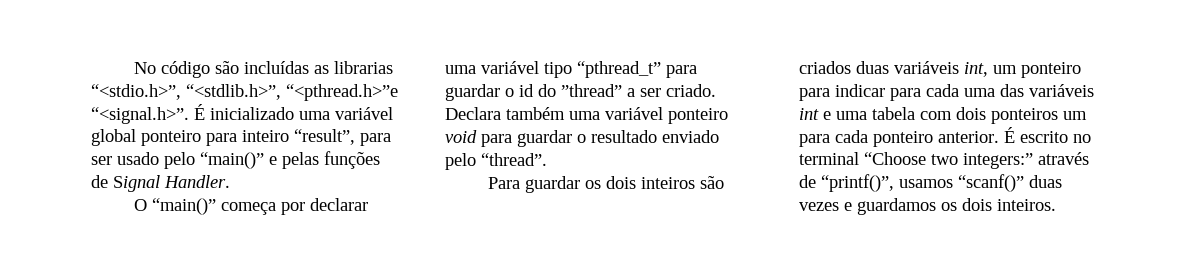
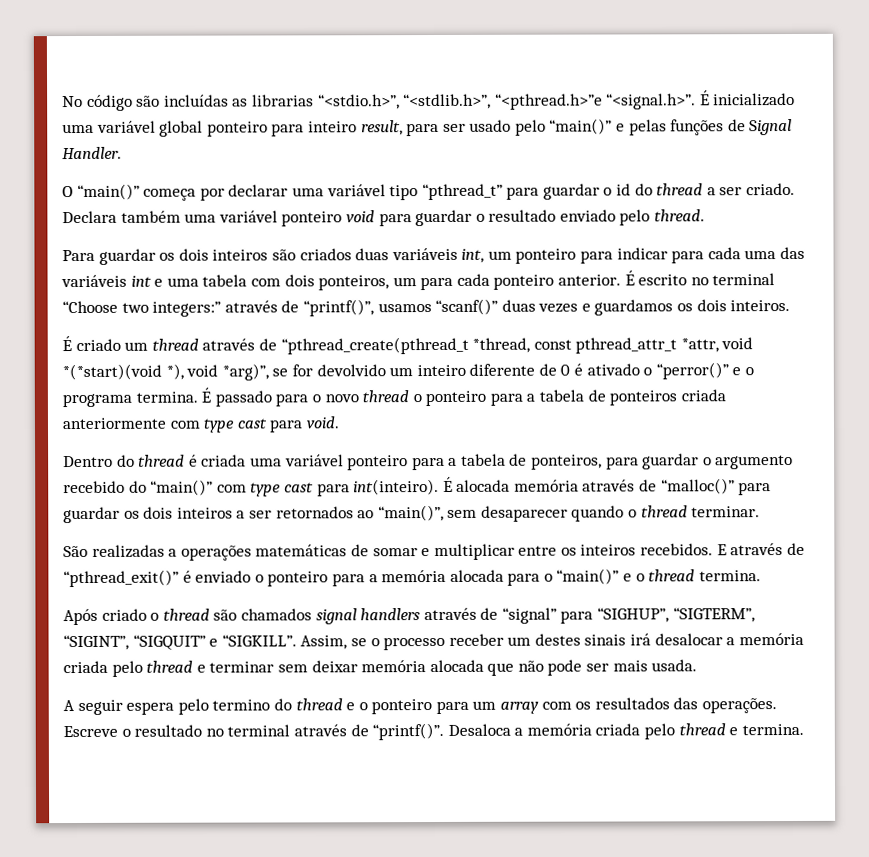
- No código são incluídas as librarias “<stdio.h>”, “<stdlib.h>”, “<pthread.h>”e “<signal.h>”. É inicializado uma variável global ponteiro para inteiro “result”, para ser usado pelo “main()” e pelas funções de Signal Handler.
+ No código são incluídas as librarias “<stdio.h>”, “<stdlib.h>”, “<pthread.h>”e “<signal.h>”. É inicializado uma variável global ponteiro para inteiro result, para ser usado pelo “main()” e pelas funções de Signal Handler.
- O “main()” começa por declarar uma variável tipo “pthread_t” para guardar o id do ”thread” a ser criado.
+ O “main()” começa por declarar uma variável tipo “pthread_t” para guardar o id do thread a ser criado.
- Declara também uma variável ponteiro void para guardar o resultado enviado pelo “thread”.
+ Declara também uma variável ponteiro void para guardar o resultado enviado pelo thread.
- Para guardar os dois inteiros são criados duas variáveis int, um ponteiro para indicar para cada uma das variáveis int e uma tabela com dois ponteiros um para cada ponteiro anterior.
+ Para guardar os dois inteiros são criados duas variáveis int, um ponteiro para indicar para cada uma das variáveis int e uma tabela com dois ponteiros, um para cada ponteiro anterior.
+ É criado um thread através de “pthread_create(pthread_t *thread, const pthread_attr_t *attr, void *(*start)(void *), void *arg)”, se for devolvido um inteiro diferente de 0 é ativado o “perror()” e o programa termina. É passado para o novo thread o ponteiro para a tabela de ponteiros criada anteriormente com type cast para void.
+ Dentro do thread é criada uma variável ponteiro para a tabela de ponteiros, para guardar o argumento recebido do “main()” com type cast para int(inteiro). É alocada memória através de “malloc()” para guardar os dois inteiros a ser retornados ao “main()”, sem desaparecer quando o thread terminar.
+ São realizadas a operações matemáticas de somar e multiplicar entre os inteiros recebidos. E através de “pthread_exit()” é enviado o ponteiro para a memória alocada para o “main()” e o thread termina.
+ Após criado o thread são chamados signal handlers através de “signal” para “SIGHUP”, “SIGTERM”, “SIGINT”, “SIGQUIT” e “SIGKILL”. Assim, se o processo receber um destes sinais irá desalocar a memória criada pelo thread e terminar sem deixar memória alocada que não pode ser mais usada.
+ A seguir espera pelo termino do thread e o ponteiro para um array com os resultados das operações. Escreve o resultado no terminal através de “printf()”. Desaloca a memória criada pelo thread e termina.

